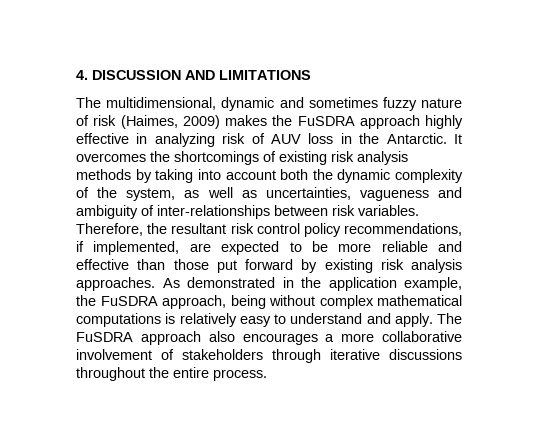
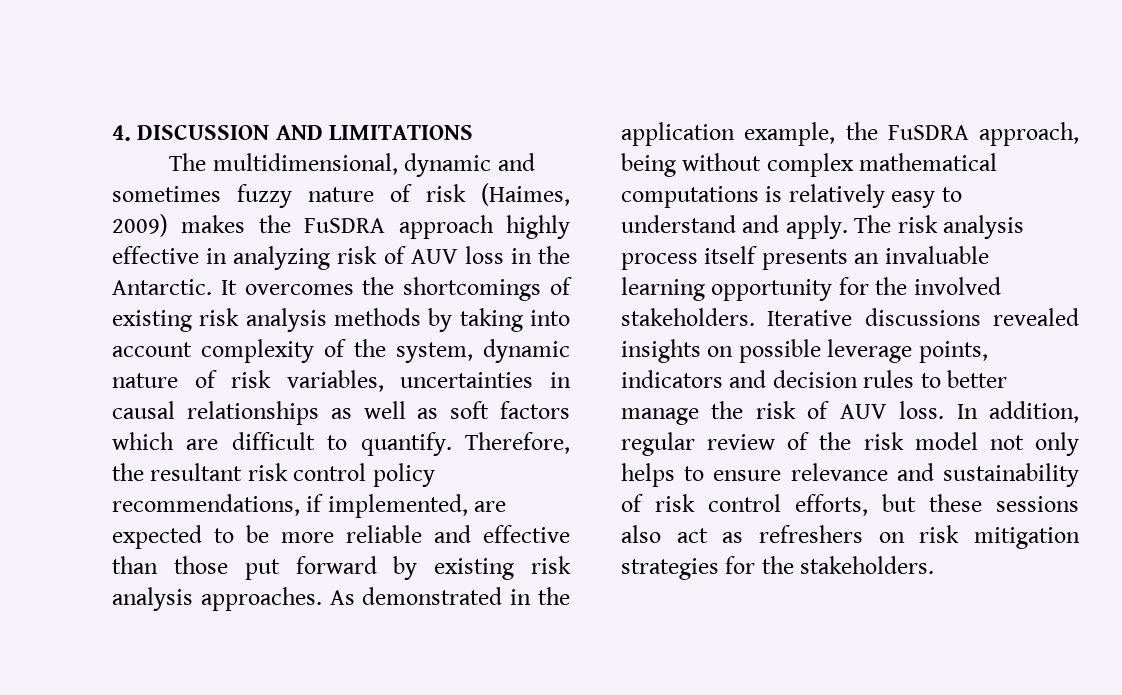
- It overcomes the shortcomings of existing risk analysis methods by taking into account both the dynamic complexity of the system, as well as uncertainties, vagueness and ambiguity of inter-relationships between risk variables.
+ It overcomes the shortcomings of existing risk analysis methods by taking into account complexity of the system, dynamic nature of risk variables, uncertainties in causal relationships as well as soft factors which are difficult to quantify.
- The FuSDRA approach also encourages a more collaborative involvement of stakeholders through iterative discussions throughout the entire process.
+ The risk analysis process itself presents an invaluable learning opportunity for the involved stakeholders. Iterative discussions revealed insights on possible leverage points, indicators and decision rules to better manage the risk of AUV loss. In addition, regular review of the risk model not only helps to ensure relevance and sustainability of risk control efforts, but these sessions also act as refreshers on risk mitigation strategies for the stakeholders.

